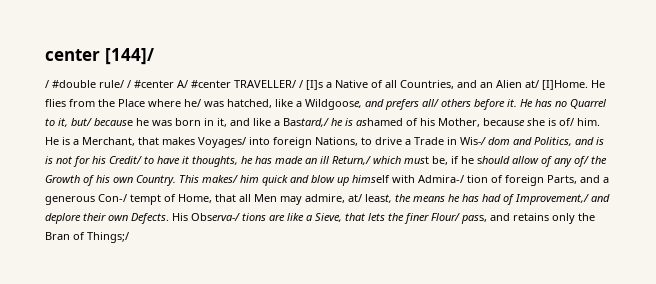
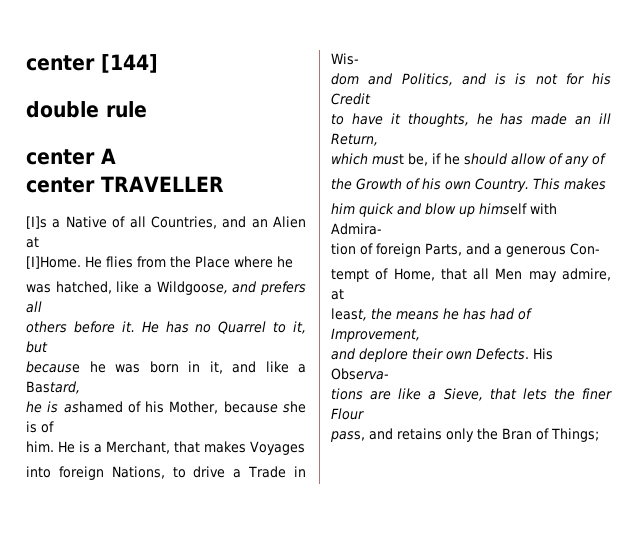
- center [144]/
- / #double rule/ / #center A/ #center TRAVELLER/ / [I]s a Native of all Countries, and an Alien at/ [I]Home.
+ center [144]
+ double rule
+ center A
+ center TRAVELLER
+ [I]s a Native of all Countries, and an Alien at
+ [I]Home.
- He flies from the Place where he/ was hatched, like a Wildgoose, and prefers all/ others before it.
+ He flies from the Place where he
+ was hatched, like a Wildgoose, and prefers all
+ others before it.
- He has no Quarrel to it, but/ because he was born in it, and like a Bastard,/ he is ashamed of his Mother, because she is of/ him.
+ He has no Quarrel to it, but
+ because he was born in it, and like a Bastard,
+ he is ashamed of his Mother, because she is of
+ him.
- He is a Merchant, that makes Voyages/ into foreign Nations, to drive a Trade in Wis-/ dom and Politics, and is is not for his Credit/ to have it thoughts, he has made an ill Return,/ which must be, if he should allow of any of/ the Growth of his own Country.
+ He is a Merchant, that makes Voyages
+ into foreign Nations, to drive a Trade in Wis-
+ dom and Politics, and is is not for his Credit
+ to have it thoughts, he has made an ill Return,
+ which must be, if he should allow of any of
+ the Growth of his own Country.
- This makes/ him quick and blow up himself with Admira-/ tion of foreign Parts, and a generous Con-/ tempt of Home, that all Men may admire, at/ least, the means he has had of Improvement,/ and deplore their own Defects.
+ This makes
+ him quick and blow up himself with Admira-
+ tion of foreign Parts, and a generous Con-
+ tempt of Home, that all Men may admire, at
+ least, the means he has had of Improvement,
+ and deplore their own Defects.
- His Observa-/ tions are like a Sieve, that lets the finer Flour/ pass, and retains only the Bran of Things;/
+ His Observa-
+ tions are like a Sieve, that lets the finer Flour
+ pass, and retains only the Bran of Things;

